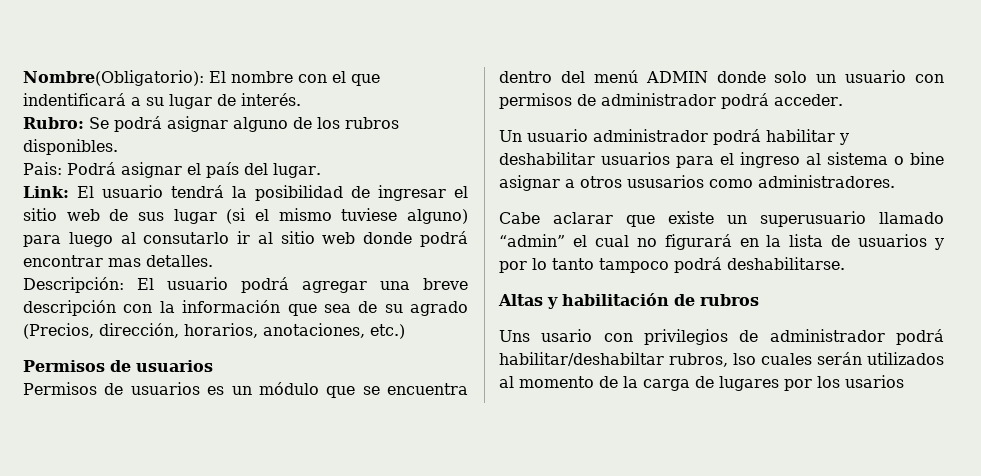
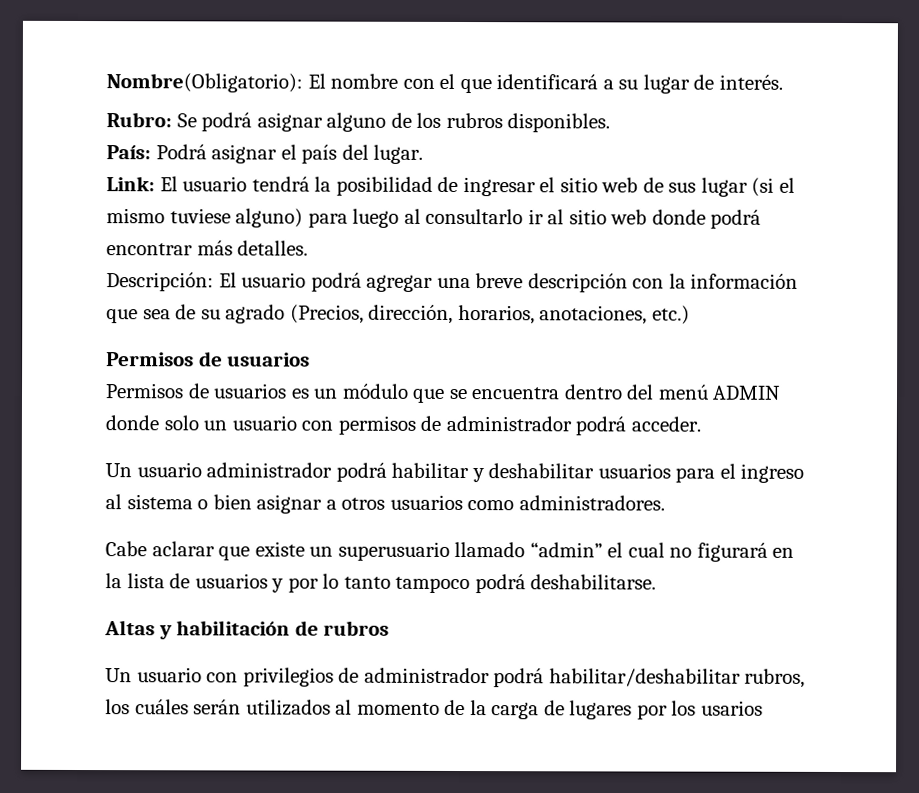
- Nombre(Obligatorio): El nombre con el que indentificará a su lugar de interés.
+ Nombre(Obligatorio): El nombre con el que identificará a su lugar de interés.
- Pais: Podrá asignar el país del lugar.
+ País: Podrá asignar el país del lugar.
- Link: El usuario tendrá la posibilidad de ingresar el sitio web de sus lugar (si el mismo tuviese alguno) para luego al consutarlo ir al sitio web donde podrá encontrar mas detalles.
+ Link: El usuario tendrá la posibilidad de ingresar el sitio web de sus lugar (si el mismo tuviese alguno) para luego al consultarlo ir al sitio web donde podrá encontrar más detalles.
- Un usuario administrador podrá habilitar y deshabilitar usuarios para el ingreso al sistema o bine asignar a otros ususarios como administradores.
+ Un usuario administrador podrá habilitar y deshabilitar usuarios para el ingreso al sistema o bien asignar a otros usuarios como administradores.
- Uns usario con privilegios de administrador podrá habilitar/deshabiltar rubros, lso cuales serán utilizados al momento de la carga de lugares por los usarios
+ Un usuario con privilegios de administrador podrá habilitar/deshabilitar rubros, los cuáles serán utilizados al momento de la carga de lugares por los usarios

